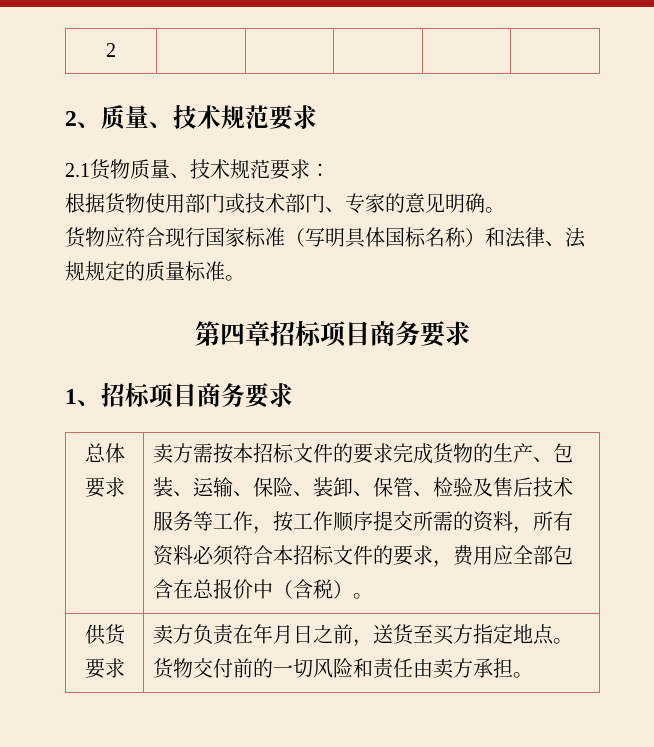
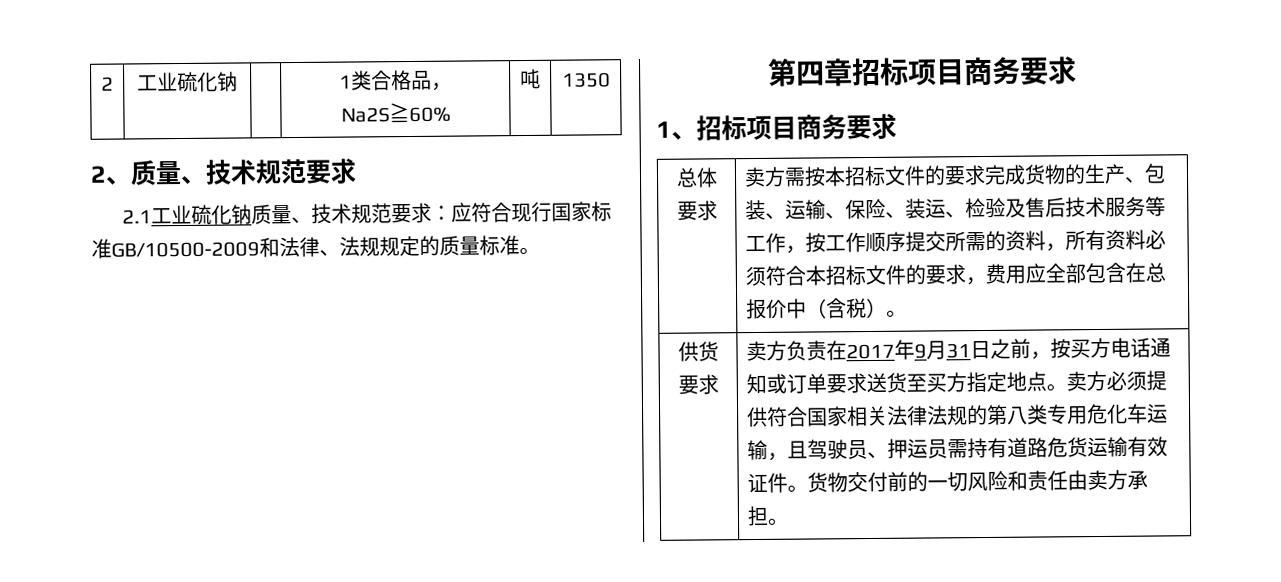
- 2 | | | | |
+ 2 | 工业硫化钠 | | 1类合格品，Na2S≧60% | 吨 | 1350
- 2.1货物质量、技术规范要求：
- 根据货物使用部门或技术部门、专家的意见明确。
- 货物应符合现行国家标准（写明具体国标名称）和法律、法规规定的质量标准。
+ 2.1工业硫化钠质量、技术规范要求：应符合现行国家标准GB/10500-2009和法律、法规规定的质量标准。
- 卖方需按本招标文件的要求完成货物的生产、包装、运输、保险、装卸、保管、检验及售后技术服务等工作，按工作顺序提交所需的资料，所有资料必须符合本招标文件的要求，费用应全部包含在总报价中（含税）。
+ 卖方需按本招标文件的要求完成货物的生产、包装、运输、保险、装运、检验及售后技术服务等工作，按工作顺序提交所需的资料，所有资料必须符合本招标文件的要求，费用应全部包含在总报价中（含税）。
- 卖方负责在年月日之前，送货至买方指定地点。
+ 卖方负责在2017年9月31日之前，按买方电话通知或订单要求送货至买方指定地点。
+ 卖方必须提供符合国家相关法律法规的第八类专用危化车运输，且驾驶员、押运员需持有道路危货运输有效证件。

